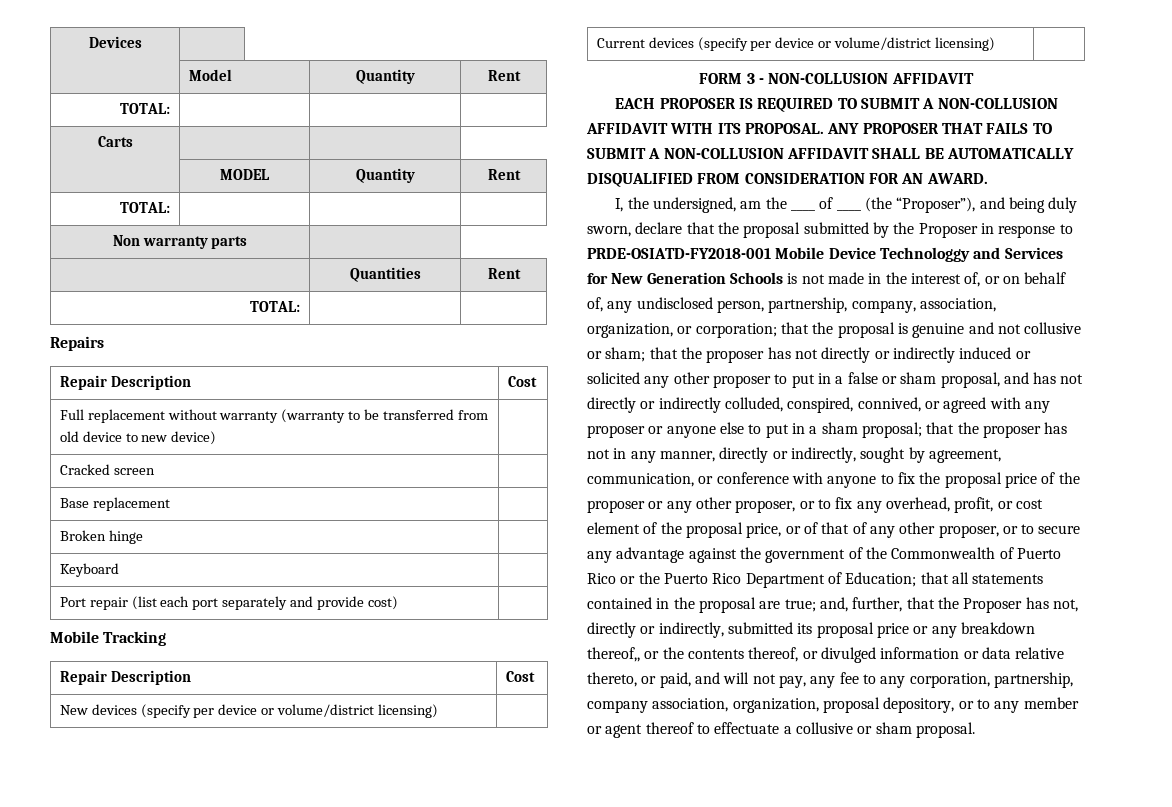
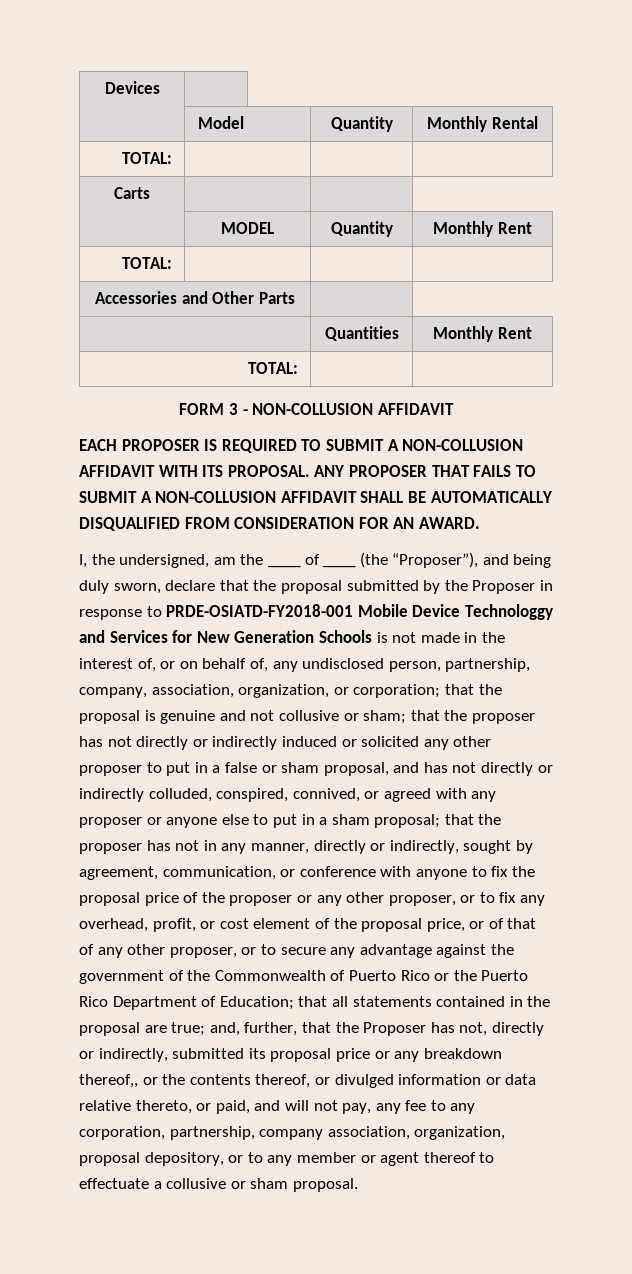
- | Model | Quantity | Rent
+ | Model | Quantity | Monthly Rental
- | MODEL | Quantity | Rent
+ | MODEL | Quantity | Monthly Rent
  TOTAL: | | |
- Non warranty parts |
+ Accessories and Other Parts |
- | Quantities | Rent
+ | Quantities | Monthly Rent
  TOTAL: | |
- Repairs
- Repair Description | Cost
- Full replacement without warranty (warranty to be transferred from old device to new device) |
- Cracked screen |
- Base replacement |
- Broken hinge |
- Keyboard |
- Port repair (list each port separately and provide cost) |
- Mobile Tracking
- Repair Description | Cost
- New devices (specify per device or volume/district licensing) |
- Current devices (specify per device or volume/district licensing) |

